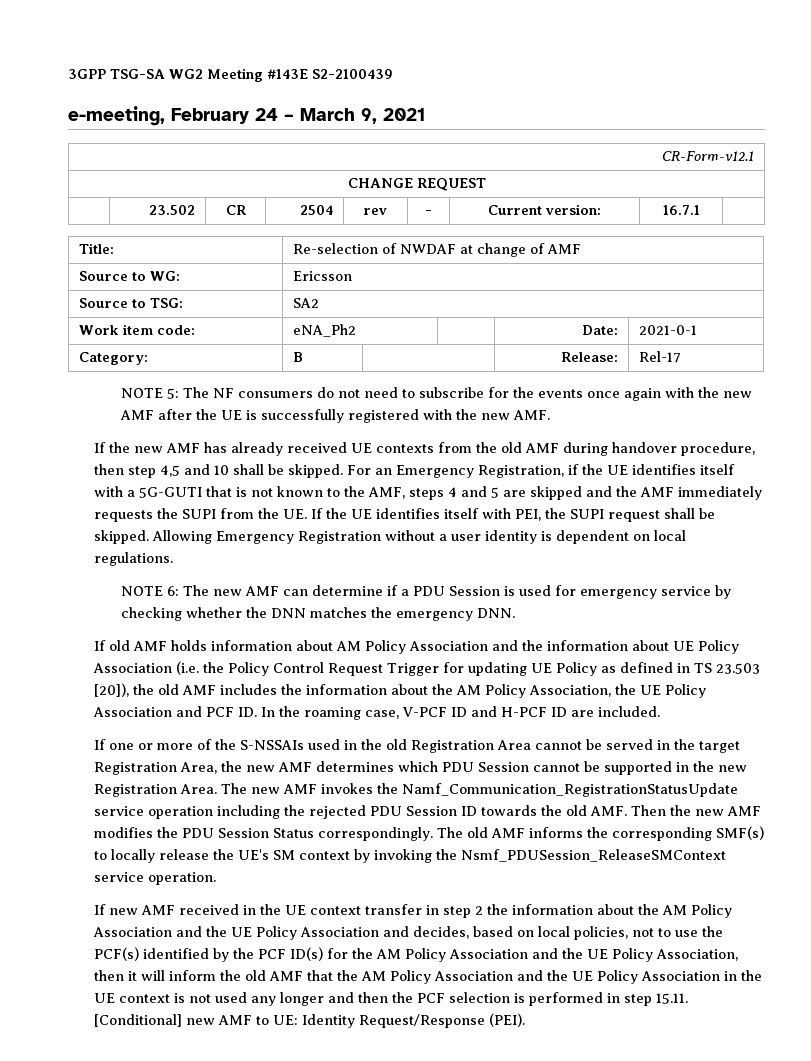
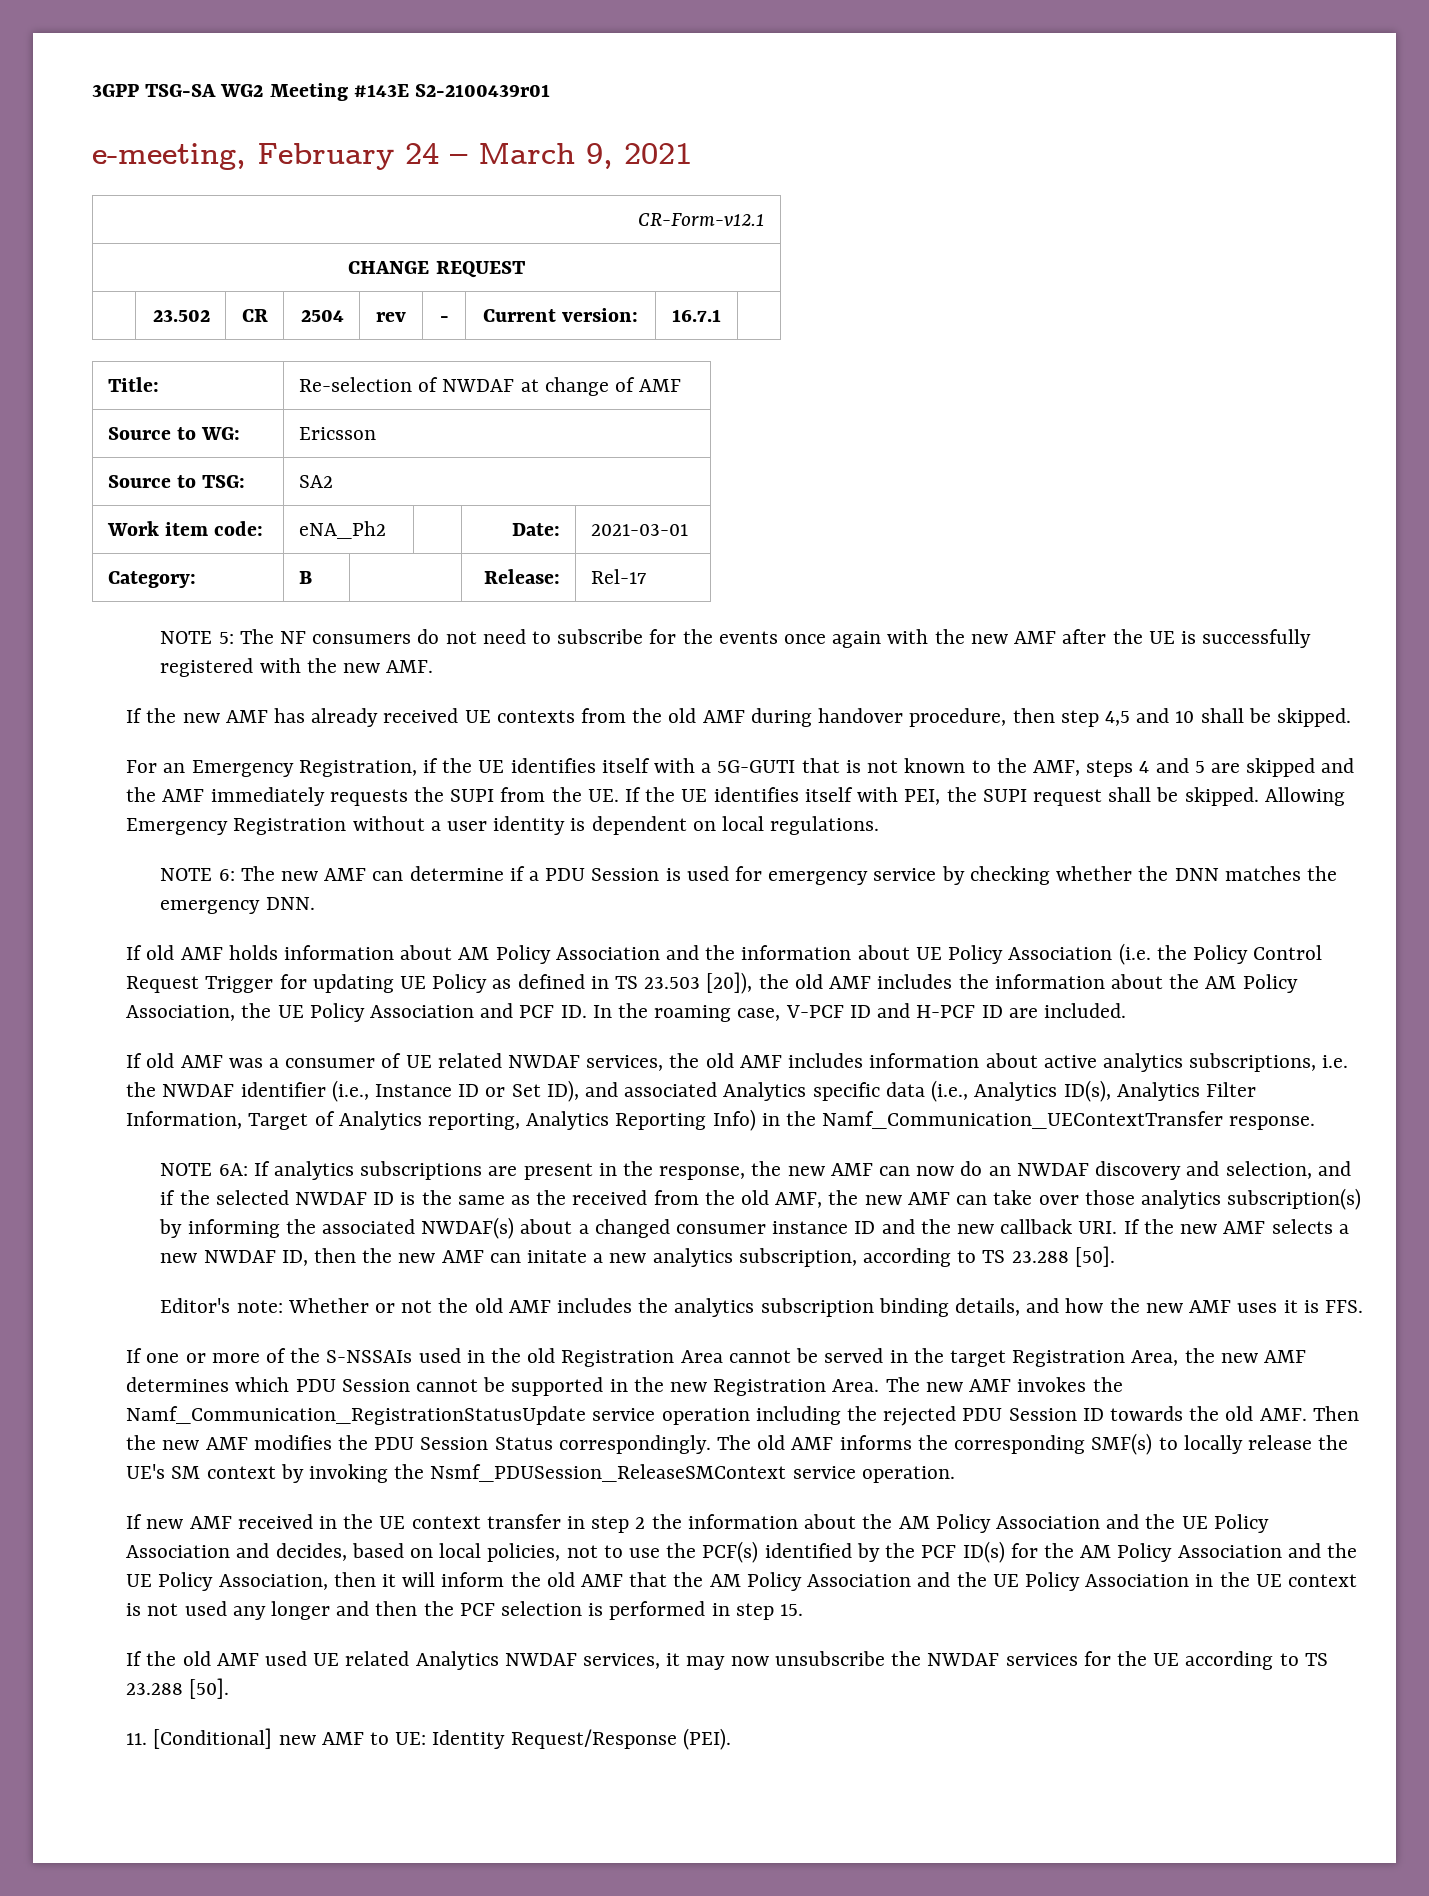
- 3GPP TSG-SA WG2 Meeting #143E S2-2100439
+ 3GPP TSG-SA WG2 Meeting #143E S2-2100439r01
- Work item code: | eNA_Ph2 | | Date: | 2021-0-1
+ Work item code: | eNA_Ph2 | | Date: | 2021-03-01
- If the new AMF has already received UE contexts from the old AMF during handover procedure, then step 4,5 and 10 shall be skipped. For an Emergency Registration, if the UE identifies itself with a 5G-GUTI that is not known to the AMF, steps 4 and 5 are skipped and the AMF immediately requests the SUPI from the UE. If the UE identifies itself with PEI, the SUPI request shall be skipped.
+ If the new AMF has already received UE contexts from the old AMF during handover procedure, then step 4,5 and 10 shall be skipped.
+ For an Emergency Registration, if the UE identifies itself with a 5G-GUTI that is not known to the AMF, steps 4 and 5 are skipped and the AMF immediately requests the SUPI from the UE. If the UE identifies itself with PEI, the SUPI request shall be skipped.
+ If old AMF was a consumer of UE related NWDAF services, the old AMF includes information about active analytics subscriptions, i.e. the NWDAF identifier (i.e., Instance ID or Set ID), and associated Analytics specific data (i.e., Analytics ID(s), Analytics Filter Information, Target of Analytics reporting, Analytics Reporting Info) in the Namf_Communication_UEContextTransfer response.
+ NOTE 6A: If analytics subscriptions are present in the response, the new AMF can now do an NWDAF discovery and selection, and if the selected NWDAF ID is the same as the received from the old AMF, the new AMF can take over those analytics subscription(s) by informing the associated NWDAF(s) about a changed consumer instance ID and the new callback URI. If the new AMF selects a new NWDAF ID, then the new AMF can initate a new analytics subscription, according to TS 23.288 [50].
+ Editor's note: Whether or not the old AMF includes the analytics subscription binding details, and how the new AMF uses it is FFS.
- If new AMF received in the UE context transfer in step 2 the information about the AM Policy Association and the UE Policy Association and decides, based on local policies, not to use the PCF(s) identified by the PCF ID(s) for the AM Policy Association and the UE Policy Association, then it will inform the old AMF that the AM Policy Association and the UE Policy Association in the UE context is not used any longer and then the PCF selection is performed in step 15.11. [Conditional] new AMF to UE:
+ If new AMF received in the UE context transfer in step 2 the information about the AM Policy Association and the UE Policy Association and decides, based on local policies, not to use the PCF(s) identified by the PCF ID(s) for the AM Policy Association and the UE Policy Association, then it will inform the old AMF that the AM Policy Association and the UE Policy Association in the UE context is not used any longer and then the PCF selection is performed in step 15.
+ If the old AMF used UE related Analytics NWDAF services, it may now unsubscribe the NWDAF services for the UE according to TS 23.288 [50].
+ 11. [Conditional] new AMF to UE:

